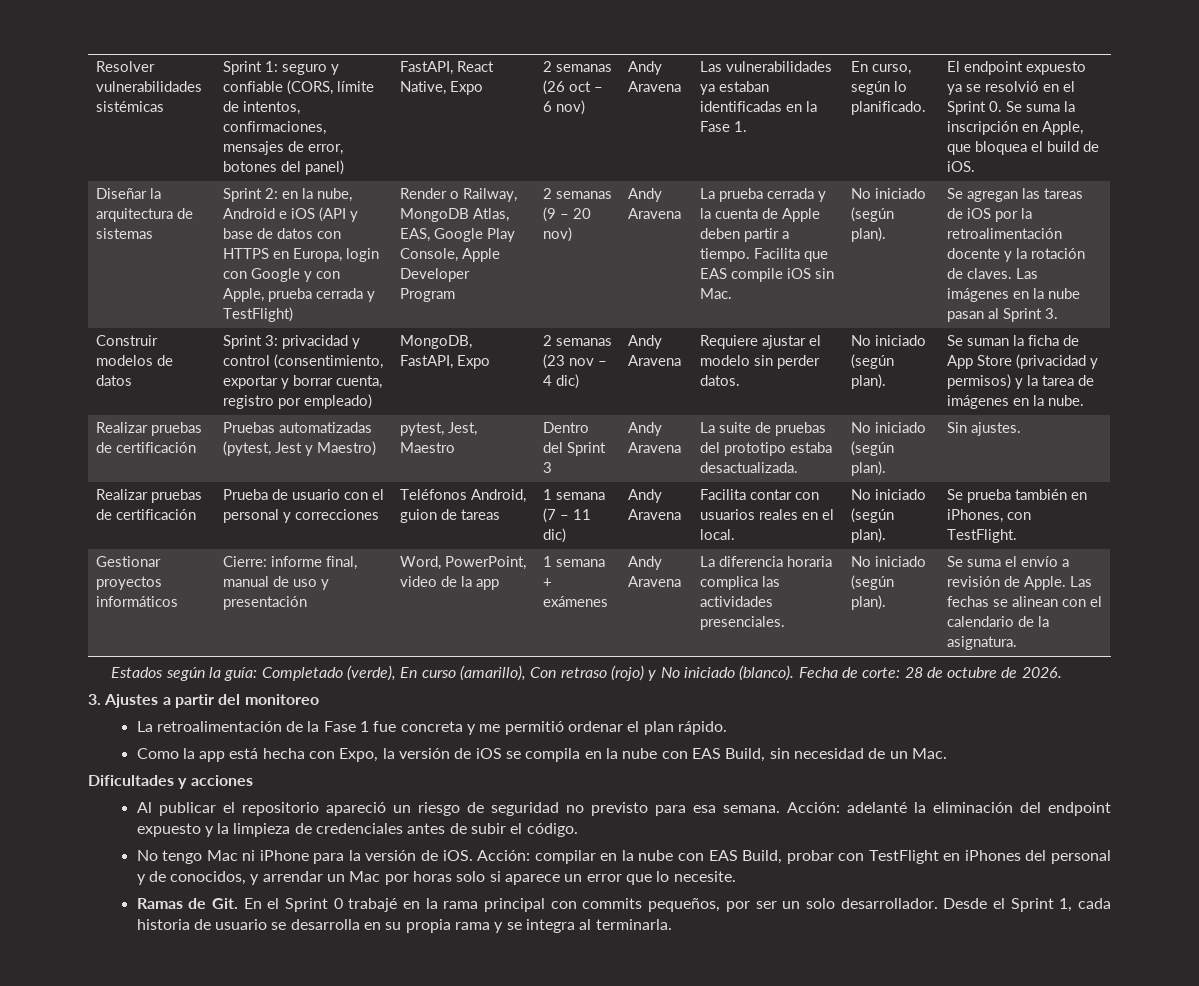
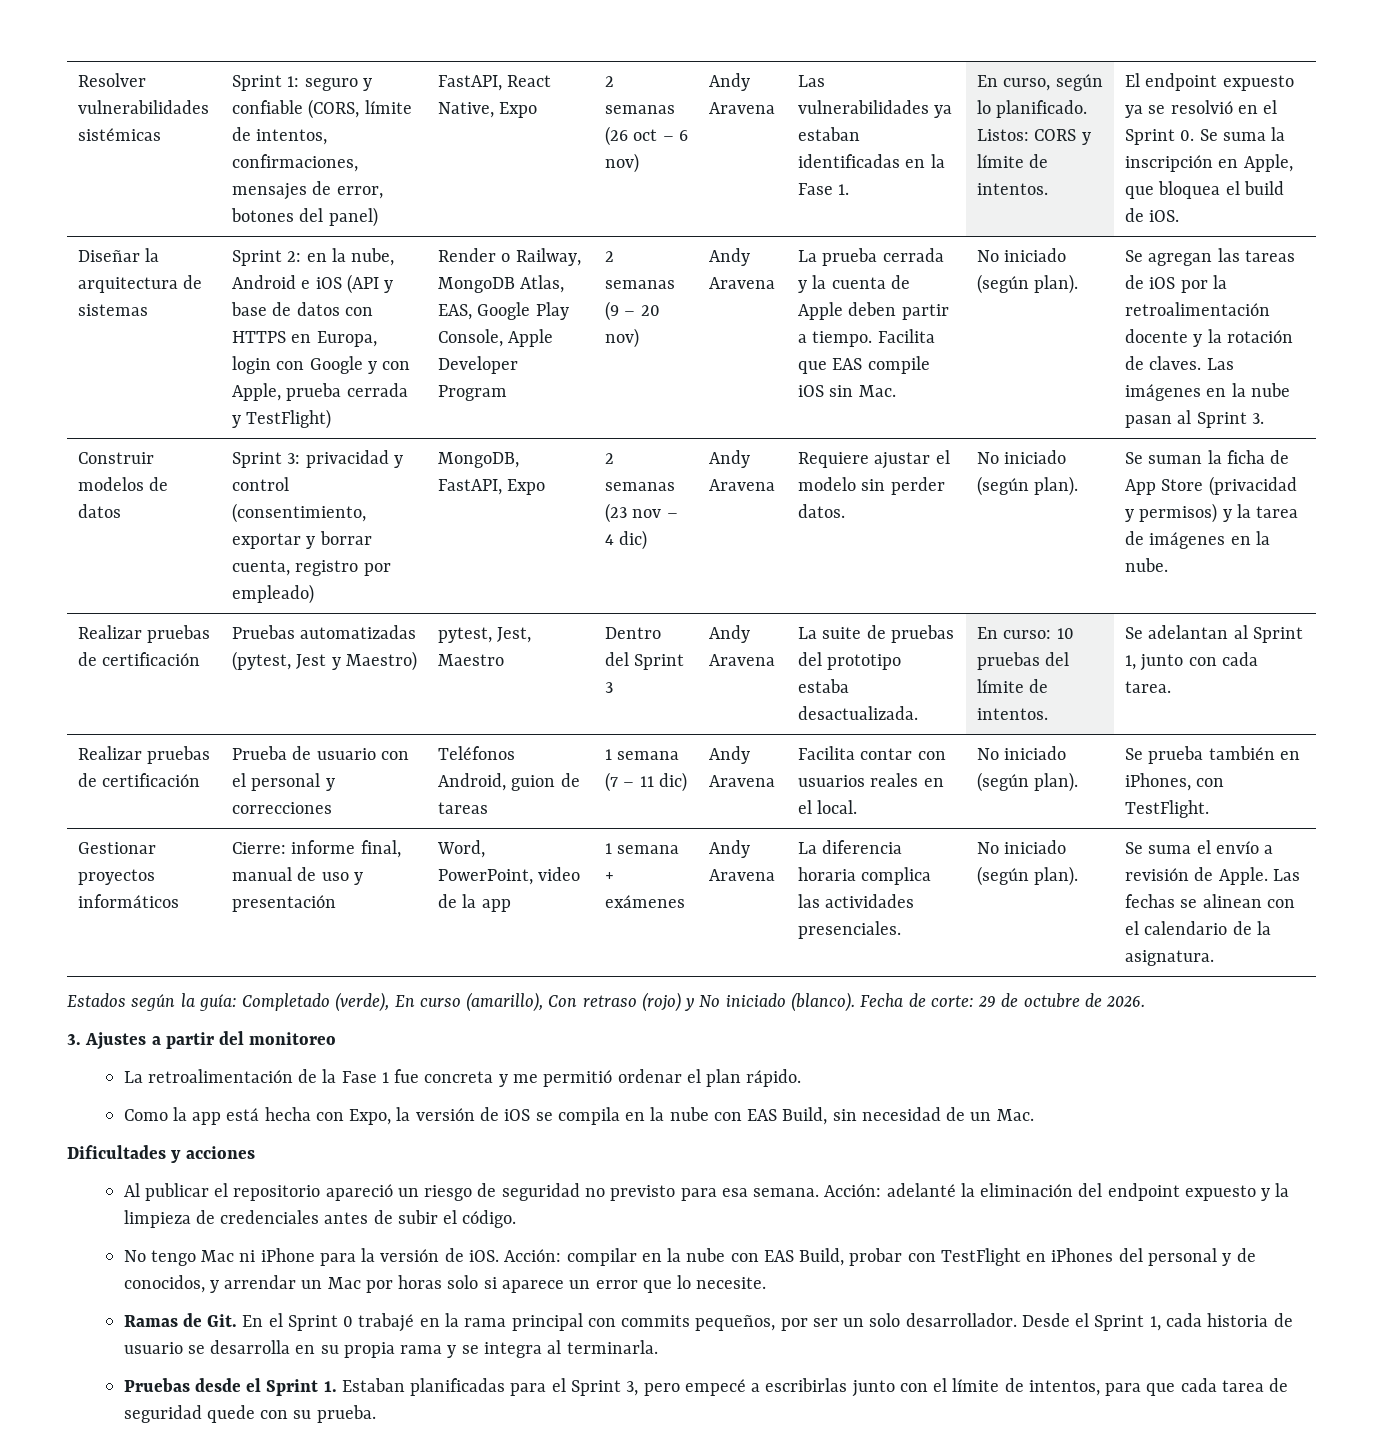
+ Listos: CORS y límite de intentos.
- No iniciado (según plan). | Sin ajustes.
+ En curso: 10 pruebas del límite de intentos. | Se adelantan al Sprint 1, junto con cada tarea.
- Fecha de corte: 28 de octubre de 2026.
+ Fecha de corte: 29 de octubre de 2026.
+ Pruebas desde el Sprint 1. Estaban planificadas para el Sprint 3, pero empecé a escribirlas junto con el límite de intentos, para que cada tarea de seguridad quede con su prueba.

